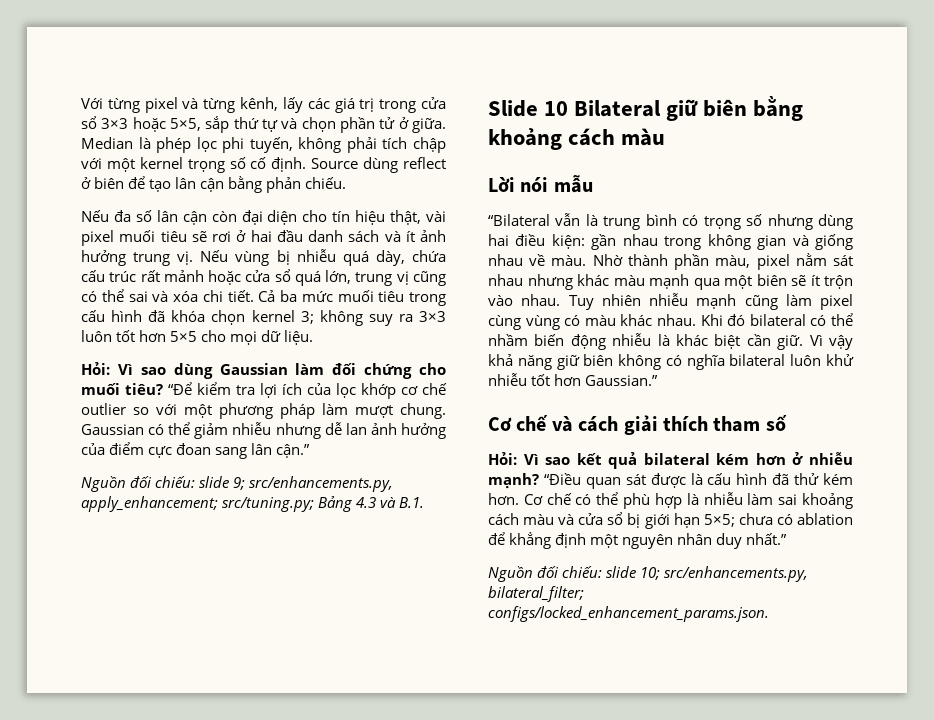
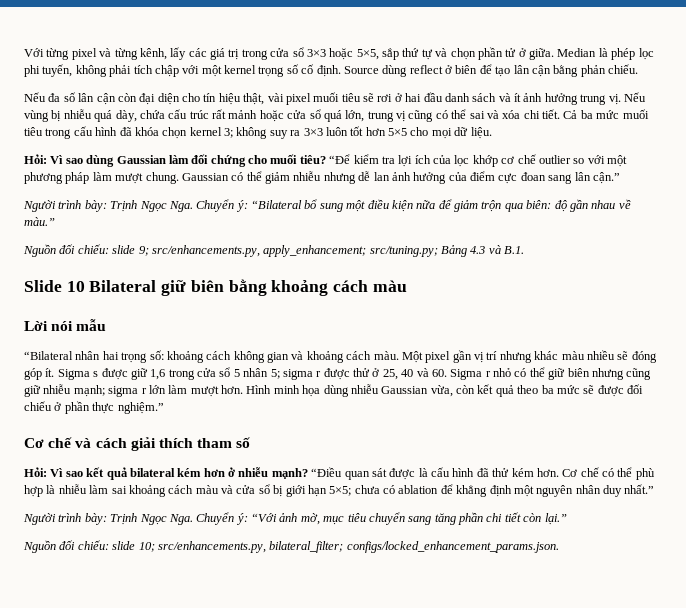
+ Người trình bày: Trịnh Ngọc Nga. Chuyển ý: “Bilateral bổ sung một điều kiện nữa để giảm trộn qua biên: độ gần nhau về màu.”
- “Bilateral vẫn là trung bình có trọng số nhưng dùng hai điều kiện: gần nhau trong không gian và giống nhau về màu. Nhờ thành phần màu, pixel nằm sát nhau nhưng khác màu mạnh qua một biên sẽ ít trộn vào nhau. Tuy nhiên nhiễu mạnh cũng làm pixel cùng vùng có màu khác nhau. Khi đó bilateral có thể nhầm biến động nhiễu là khác biệt cần giữ. Vì vậy khả năng giữ biên không có nghĩa bilateral luôn khử nhiễu tốt hơn Gaussian.”
+ “Bilateral nhân hai trọng số: khoảng cách không gian và khoảng cách màu. Một pixel gần vị trí nhưng khác màu nhiều sẽ đóng góp ít. Sigma s được giữ 1,6 trong cửa sổ 5 nhân 5; sigma r được thử ở 25, 40 và 60. Sigma r nhỏ có thể giữ biên nhưng cũng giữ nhiễu mạnh; sigma r lớn làm mượt hơn. Hình minh họa dùng nhiễu Gaussian vừa, còn kết quả theo ba mức sẽ được đối chiếu ở phần thực nghiệm.”
+ Người trình bày: Trịnh Ngọc Nga. Chuyển ý: “Với ảnh mờ, mục tiêu chuyển sang tăng phần chi tiết còn lại.”

